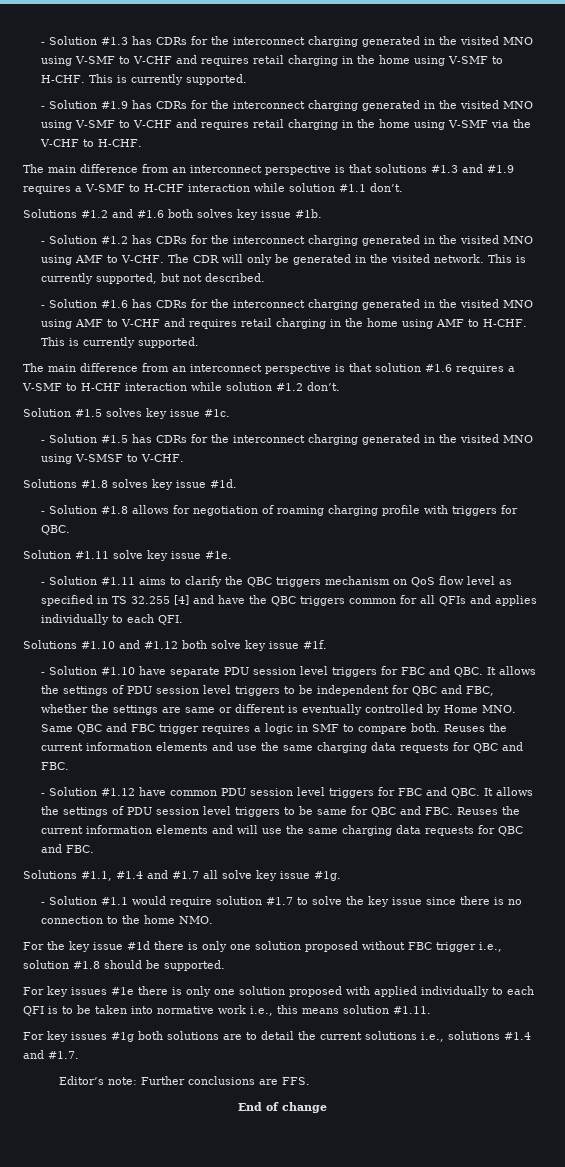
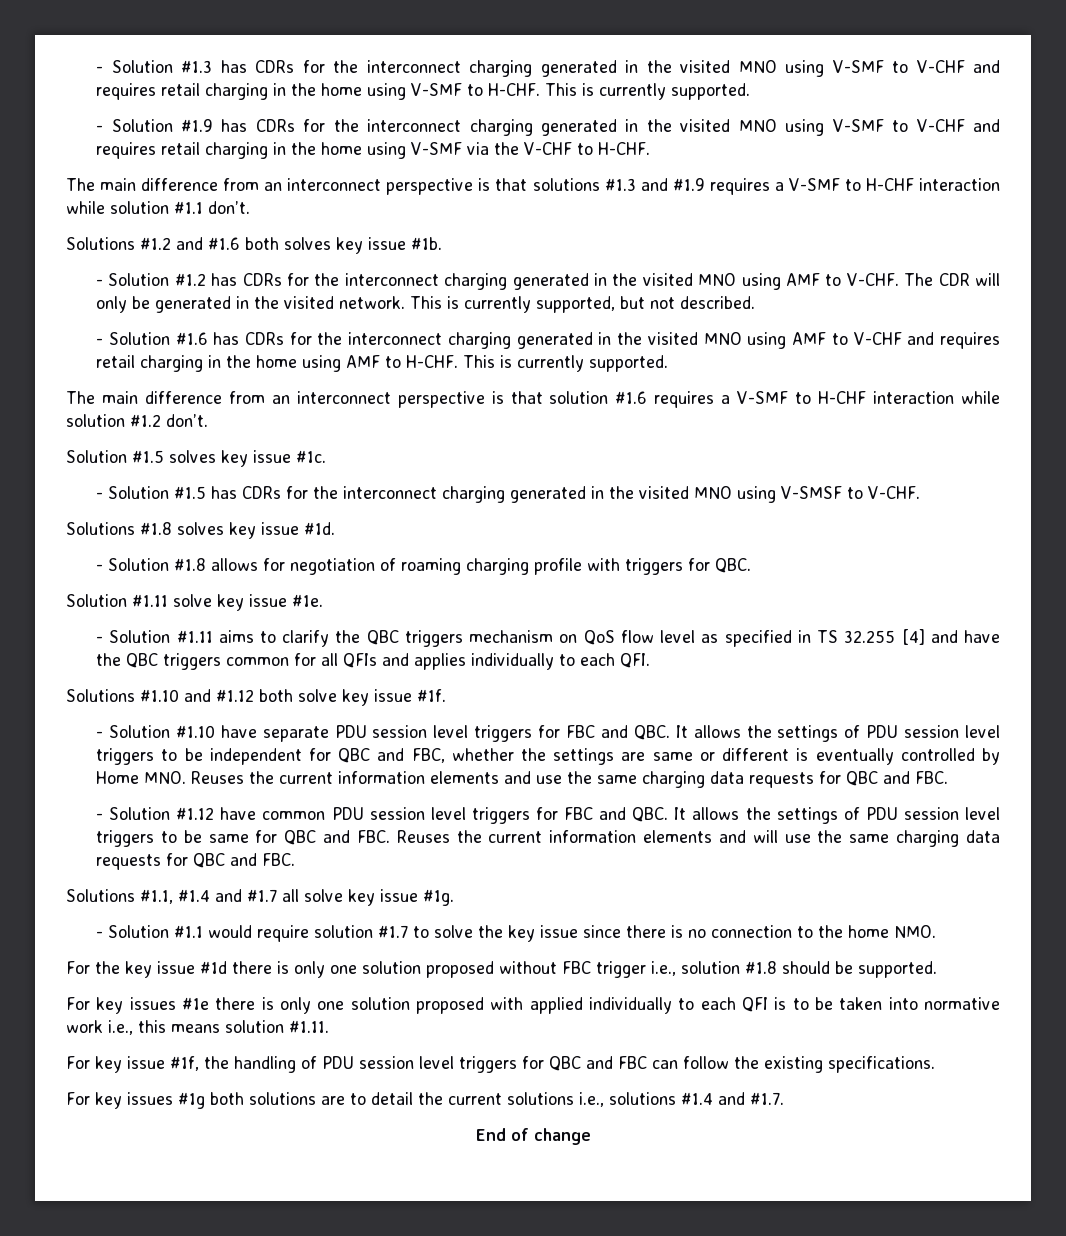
- - Solution #1.10 have separate PDU session level triggers for FBC and QBC. It allows the settings of PDU session level triggers to be independent for QBC and FBC, whether the settings are same or different is eventually controlled by Home MNO. Same QBC and FBC trigger requires a logic in SMF to compare both. Reuses the current information elements and use the same charging data requests for QBC and FBC.
+ - Solution #1.10 have separate PDU session level triggers for FBC and QBC. It allows the settings of PDU session level triggers to be independent for QBC and FBC, whether the settings are same or different is eventually controlled by Home MNO. Reuses the current information elements and use the same charging data requests for QBC and FBC.
+ For key issue #1f, the handling of PDU session level triggers for QBC and FBC can follow the existing specifications.
- Editor’s note: Further conclusions are FFS.

